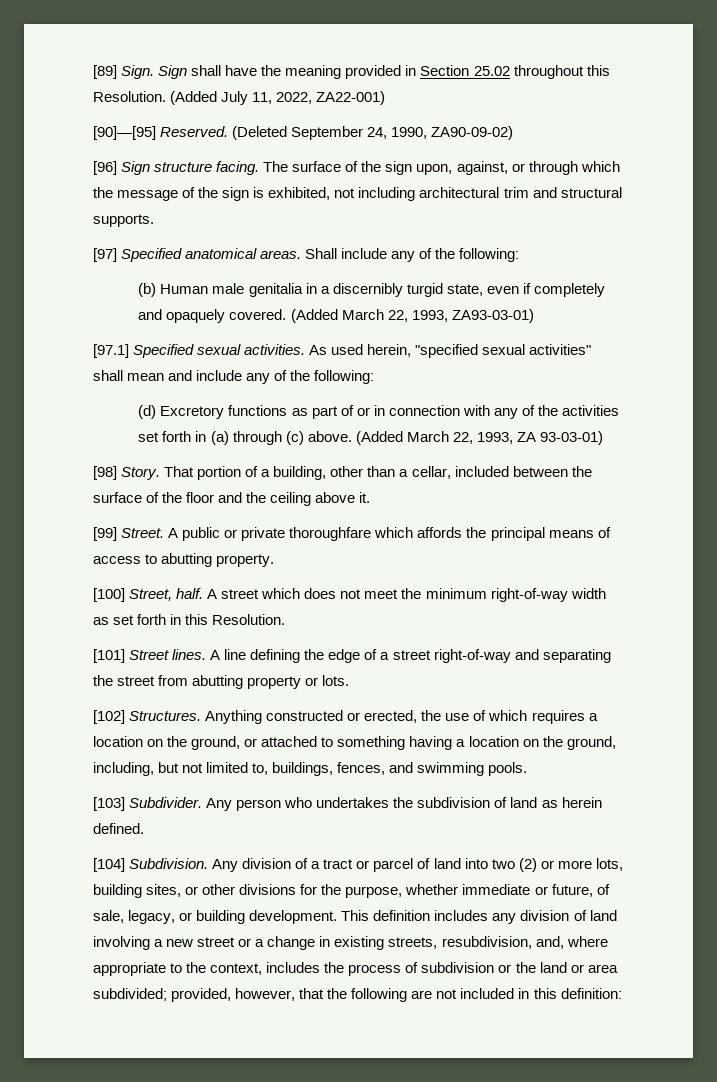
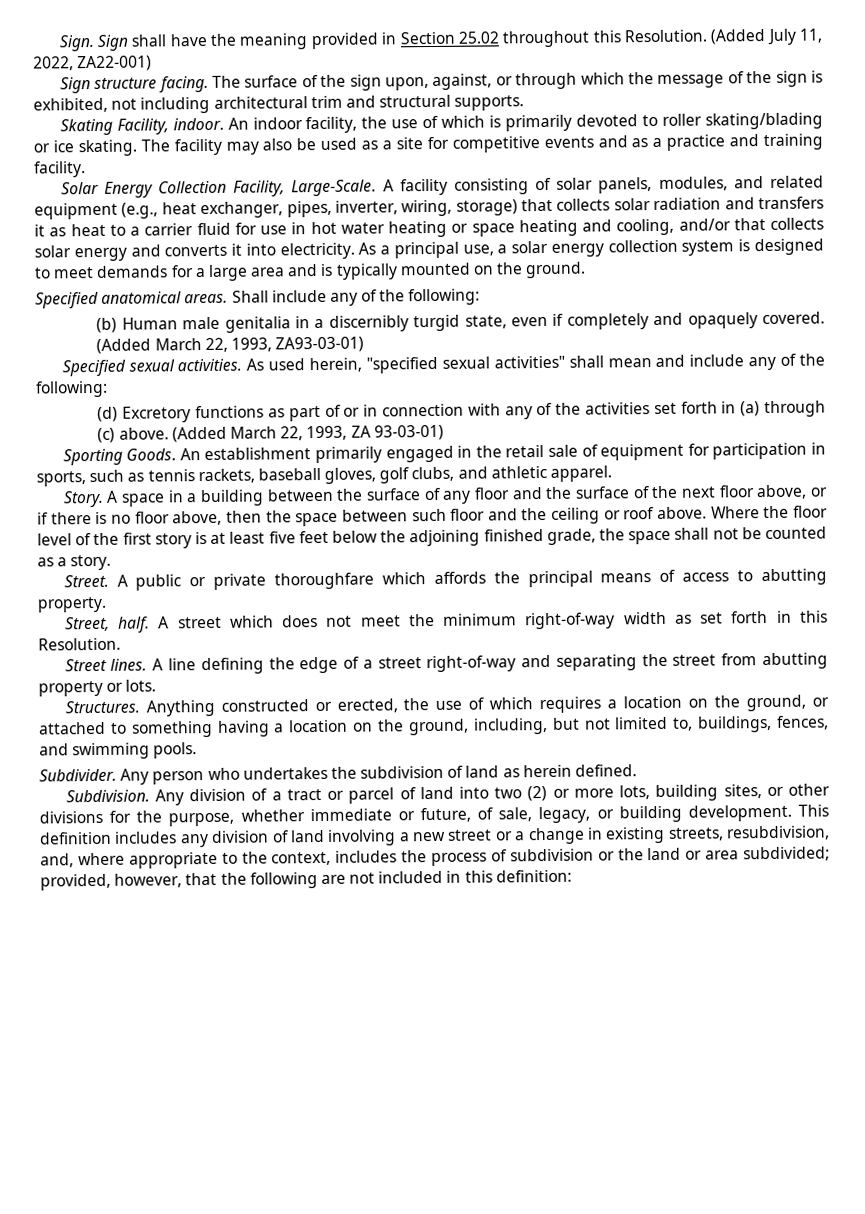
- [89] Sign.
+ Sign.
- [90]—[95] Reserved. (Deleted September 24, 1990, ZA90-09-02)
- [96] Sign structure facing.
+ Sign structure facing.
- [97] Specified anatomical areas.
+ Skating Facility, indoor. An indoor facility, the use of which is primarily devoted to roller skating/blading or ice skating. The facility may also be used as a site for competitive events and as a practice and training facility.
+ Solar Energy Collection Facility, Large-Scale. A facility consisting of solar panels, modules, and related equipment (e.g., heat exchanger, pipes, inverter, wiring, storage) that collects solar radiation and transfers it as heat to a carrier fluid for use in hot water heating or space heating and cooling, and/or that collects solar energy and converts it into electricity. As a principal use, a solar energy collection system is designed to meet demands for a large area and is typically mounted on the ground.
+ Specified anatomical areas.
- [97.1] Specified sexual activities.
+ Specified sexual activities.
- [98] Story. That portion of a building, other than a cellar, included between the surface of the floor and the ceiling above it.
- [99] Street.
+ Sporting Goods. An establishment primarily engaged in the retail sale of equipment for participation in sports, such as tennis rackets, baseball gloves, golf clubs, and athletic apparel.
+ Story. A space in a building between the surface of any floor and the surface of the next floor above, or if there is no floor above, then the space between such floor and the ceiling or roof above. Where the floor level of the first story is at least five feet below the adjoining finished grade, the space shall not be counted as a story.
+ Street.
- [100] Street, half.
+ Street, half.
- [101] Street lines.
+ Street lines.
- [102] Structures.
+ Structures.
- [103] Subdivider.
+ Subdivider.
- [104] Subdivision.
+ Subdivision.

